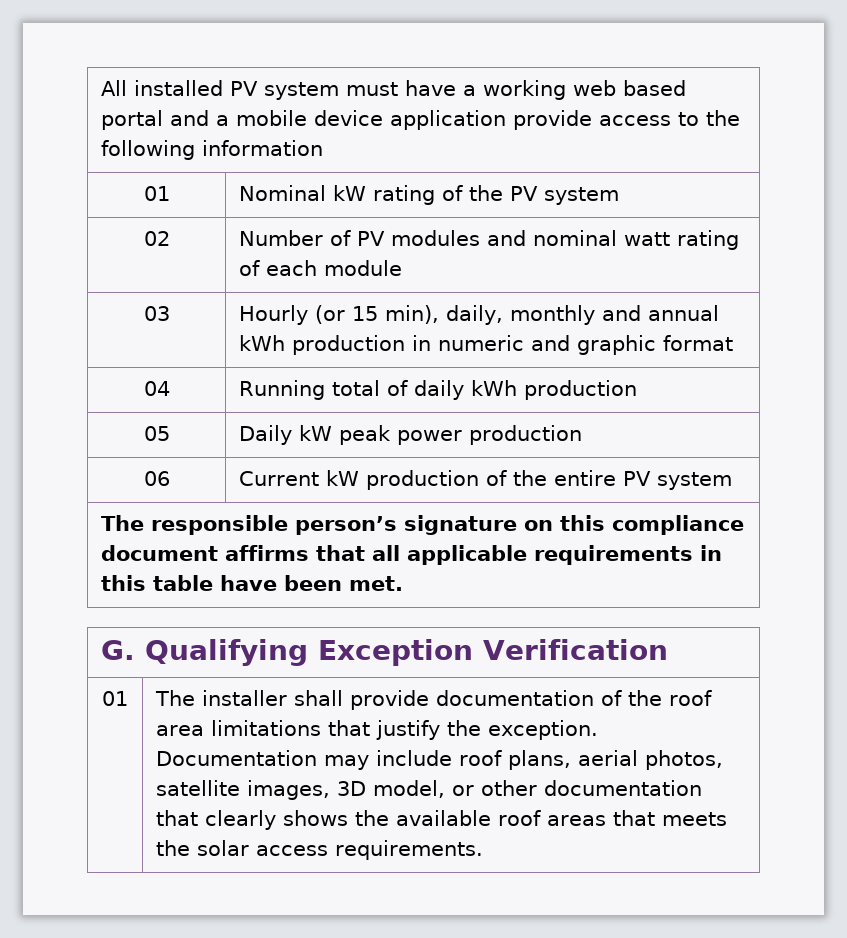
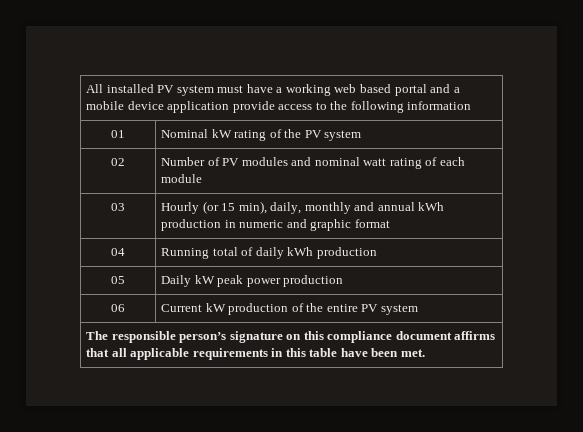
- G. Qualifying Exception Verification
- 01 | The installer shall provide documentation of the roof area limitations that justify the exception. Documentation may include roof plans, aerial photos, satellite images, 3D model, or other documentation that clearly shows the available roof areas that meets the solar access requirements.

